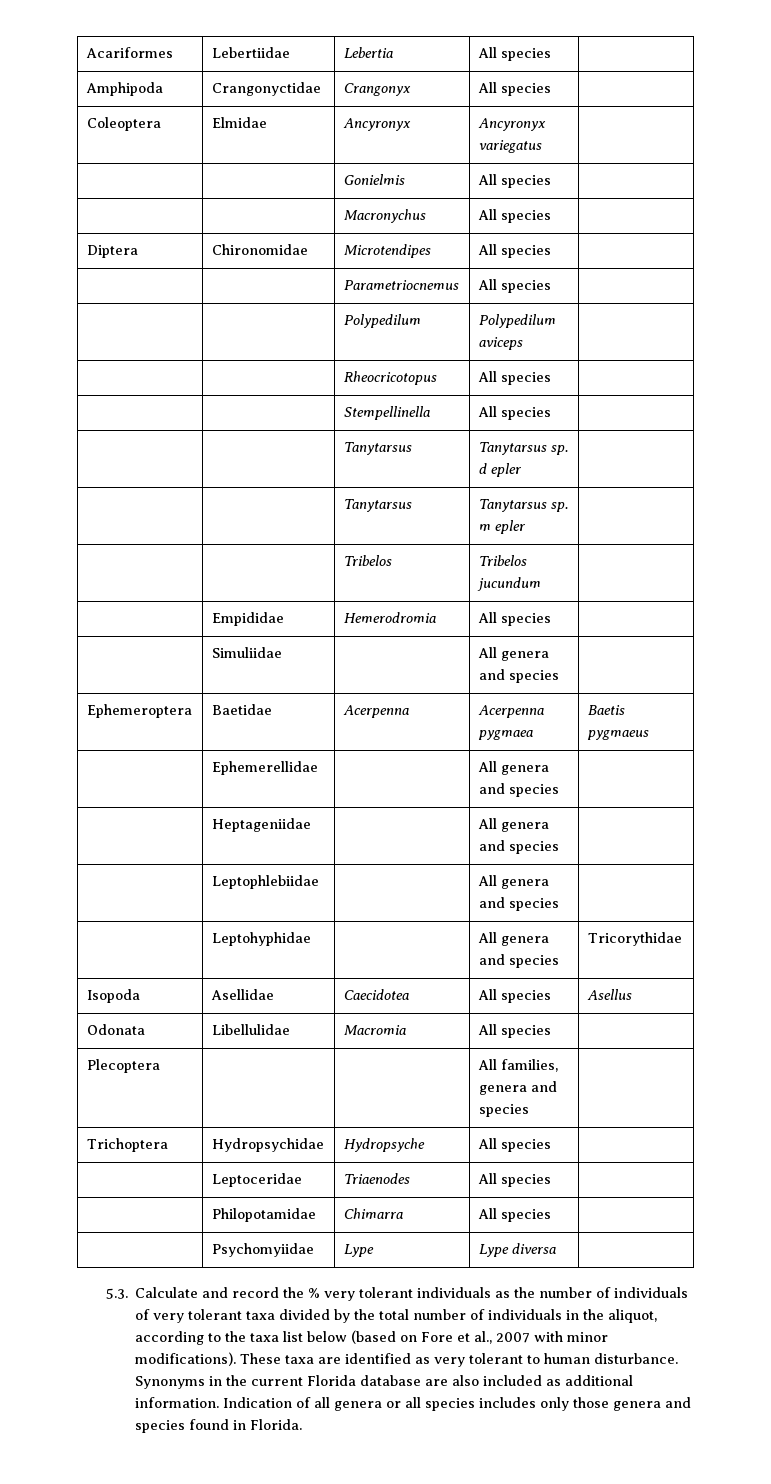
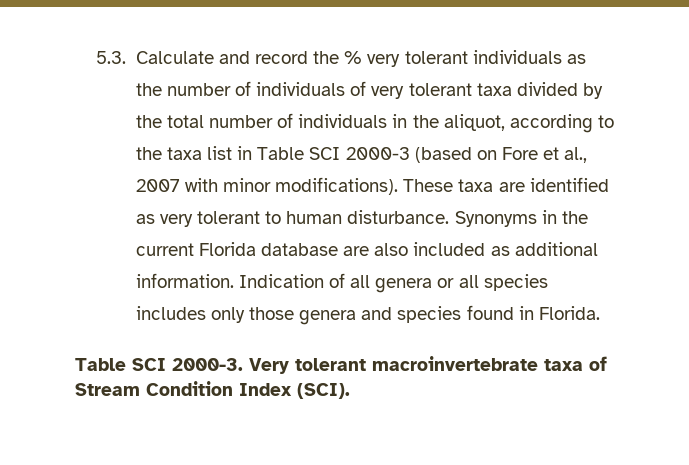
- Acariformes | Lebertiidae | Lebertia | All species |
- Amphipoda | Crangonyctidae | Crangonyx | All species |
- Coleoptera | Elmidae | Ancyronyx | Ancyronyx variegatus |
- | | Gonielmis | All species |
- | | Macronychus | All species |
- Diptera | Chironomidae | Microtendipes | All species |
- | | Parametriocnemus | All species |
- | | Polypedilum | Polypedilum aviceps |
- | | Rheocricotopus | All species |
- | | Stempellinella | All species |
- | | Tanytarsus | Tanytarsus sp. d epler |
- | | Tanytarsus | Tanytarsus sp. m epler |
- | | Tribelos | Tribelos jucundum |
- | Empididae | Hemerodromia | All species |
- | Simuliidae | | All genera and species |
- Ephemeroptera | Baetidae | Acerpenna | Acerpenna pygmaea | Baetis pygmaeus
- | Ephemerellidae | | All genera and species |
- | Heptageniidae | | All genera and species |
- | Leptophlebiidae | | All genera and species |
- | Leptohyphidae | | All genera and species | Tricorythidae
- Isopoda | Asellidae | Caecidotea | All species | Asellus
- Odonata | Libellulidae | Macromia | All species |
- Plecoptera | | | All families, genera and species |
- Trichoptera | Hydropsychidae | Hydropsyche | All species |
- | Leptoceridae | Triaenodes | All species |
- | Philopotamidae | Chimarra | All species |
- | Psychomyiidae | Lype | Lype diversa |
- 5.3. Calculate and record the % very tolerant individuals as the number of individuals of very tolerant taxa divided by the total number of individuals in the aliquot, according to the taxa list below (based on Fore et al., 2007 with minor modifications).
+ 5.3. Calculate and record the % very tolerant individuals as the number of individuals of very tolerant taxa divided by the total number of individuals in the aliquot, according to the taxa list in Table SCI 2000-3 (based on Fore et al., 2007 with minor modifications).
+ Table SCI 2000-3. Very tolerant macroinvertebrate taxa of Stream Condition Index (SCI).

